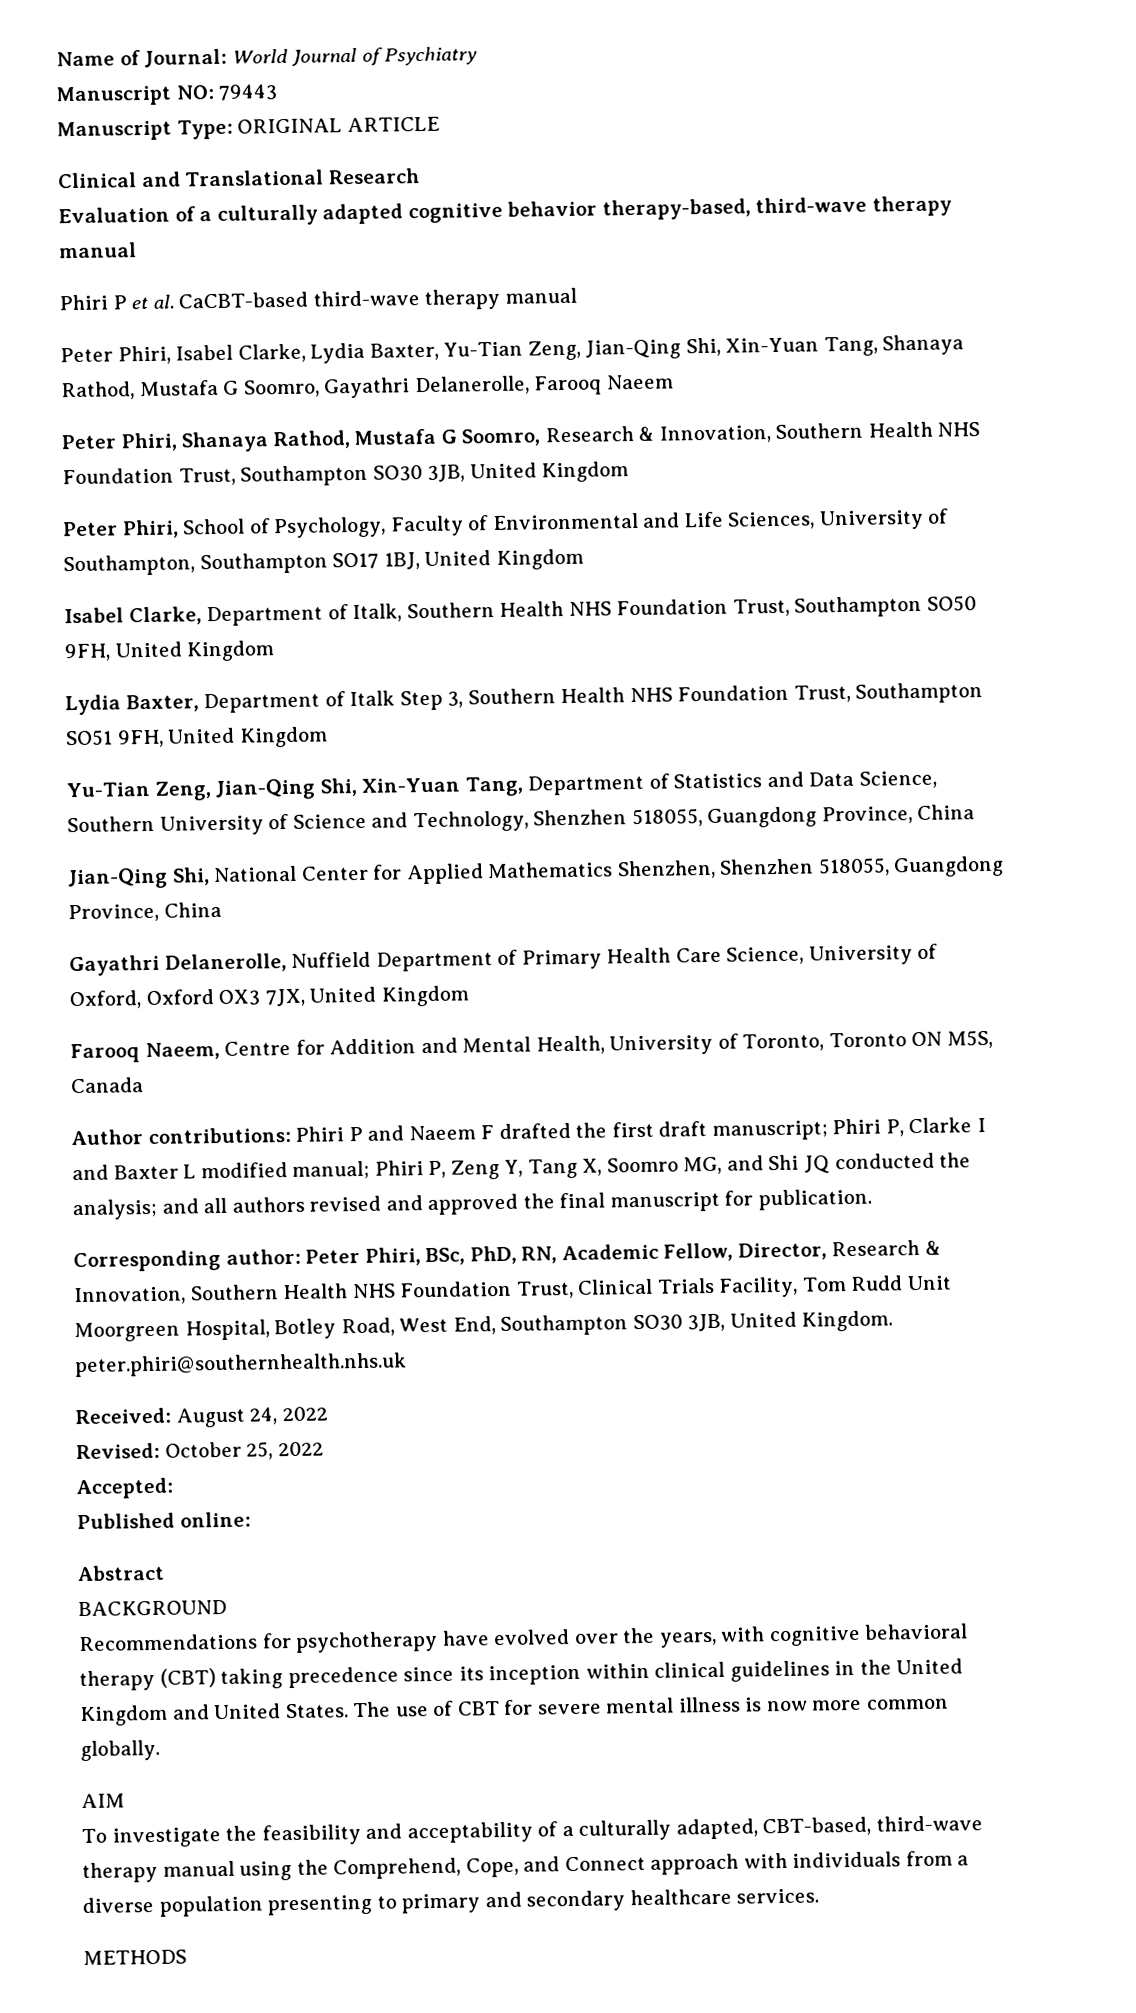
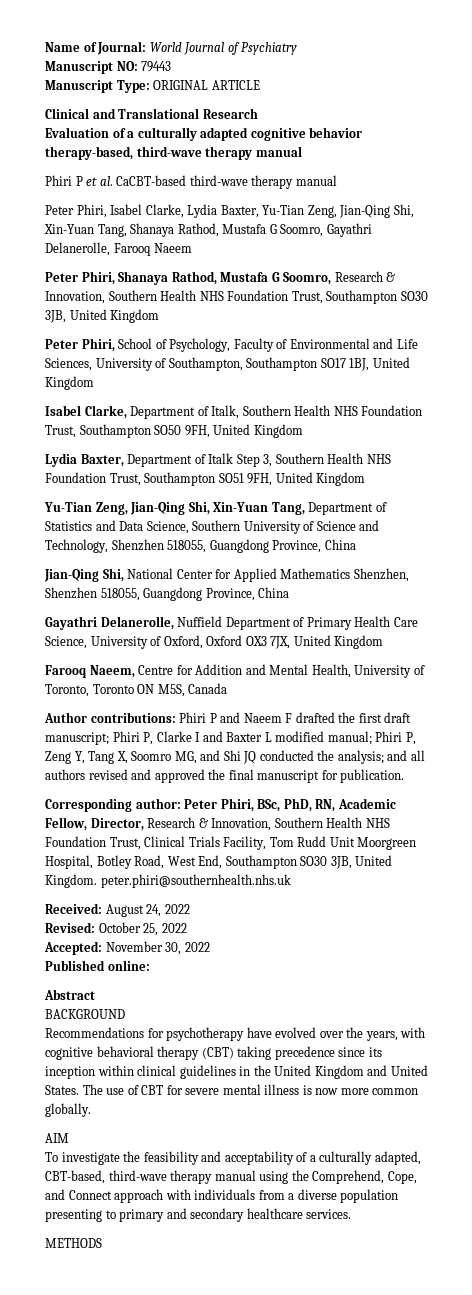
- Accepted:
+ Accepted: November 30, 2022

